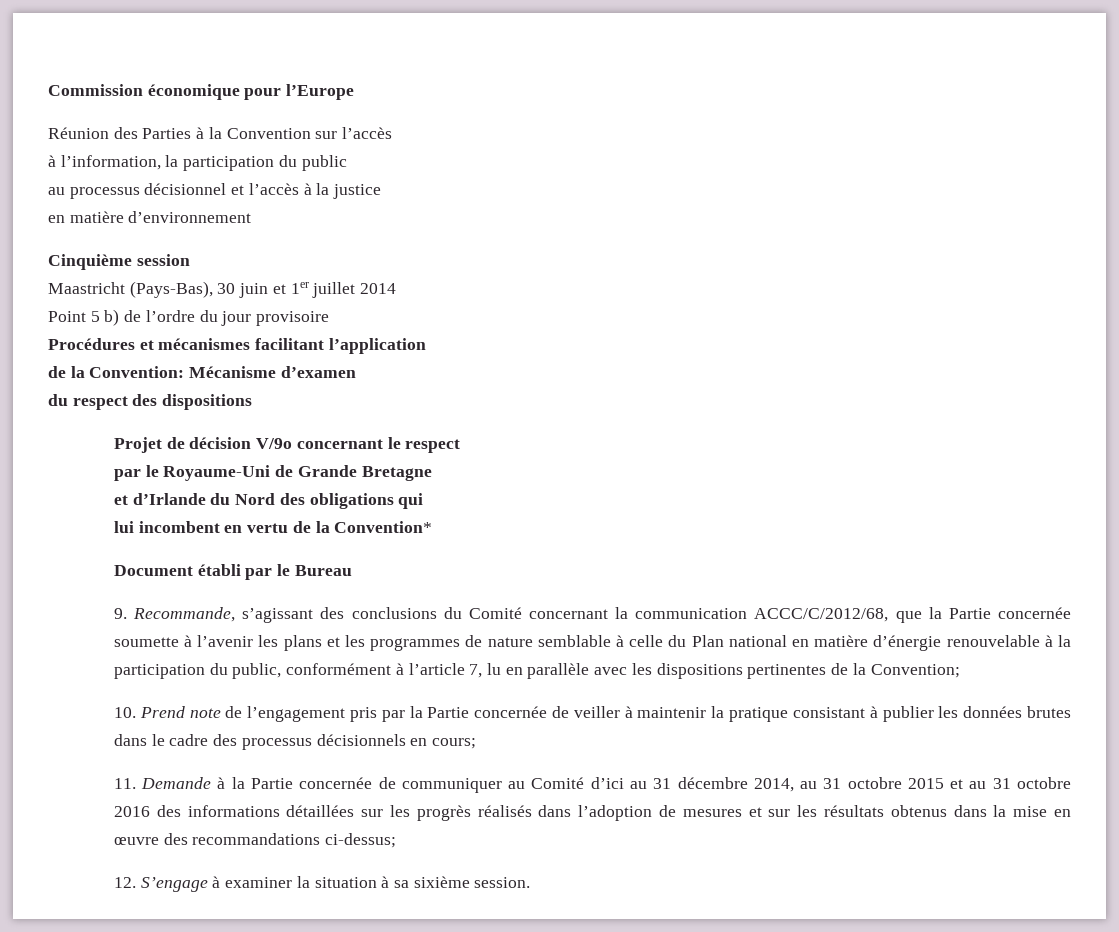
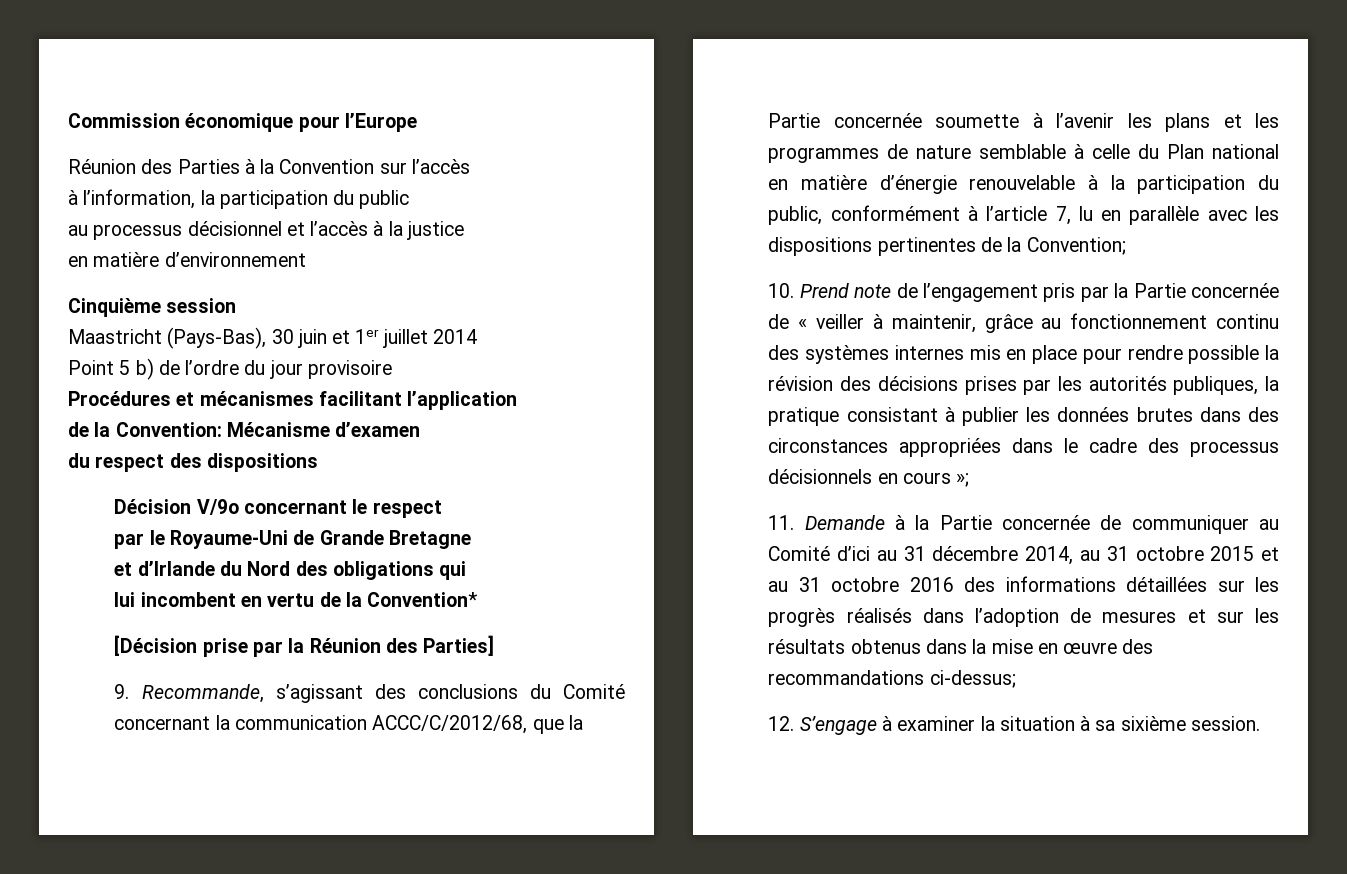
- Projet de décision V/9o concernant le respect
+ Décision V/9o concernant le respect
- Document établi par le Bureau
+ [Décision prise par la Réunion des Parties]
- 10. Prend note de l’engagement pris par la Partie concernée de veiller à maintenir la pratique consistant à publier les données brutes dans le cadre des processus décisionnels en cours;
+ 10. Prend note de l’engagement pris par la Partie concernée de « veiller à maintenir, grâce au fonctionnement continu des systèmes internes mis en place pour rendre possible la révision des décisions prises par les autorités publiques, la pratique consistant à publier les données brutes dans des circonstances appropriées dans le cadre des processus décisionnels en cours »;

